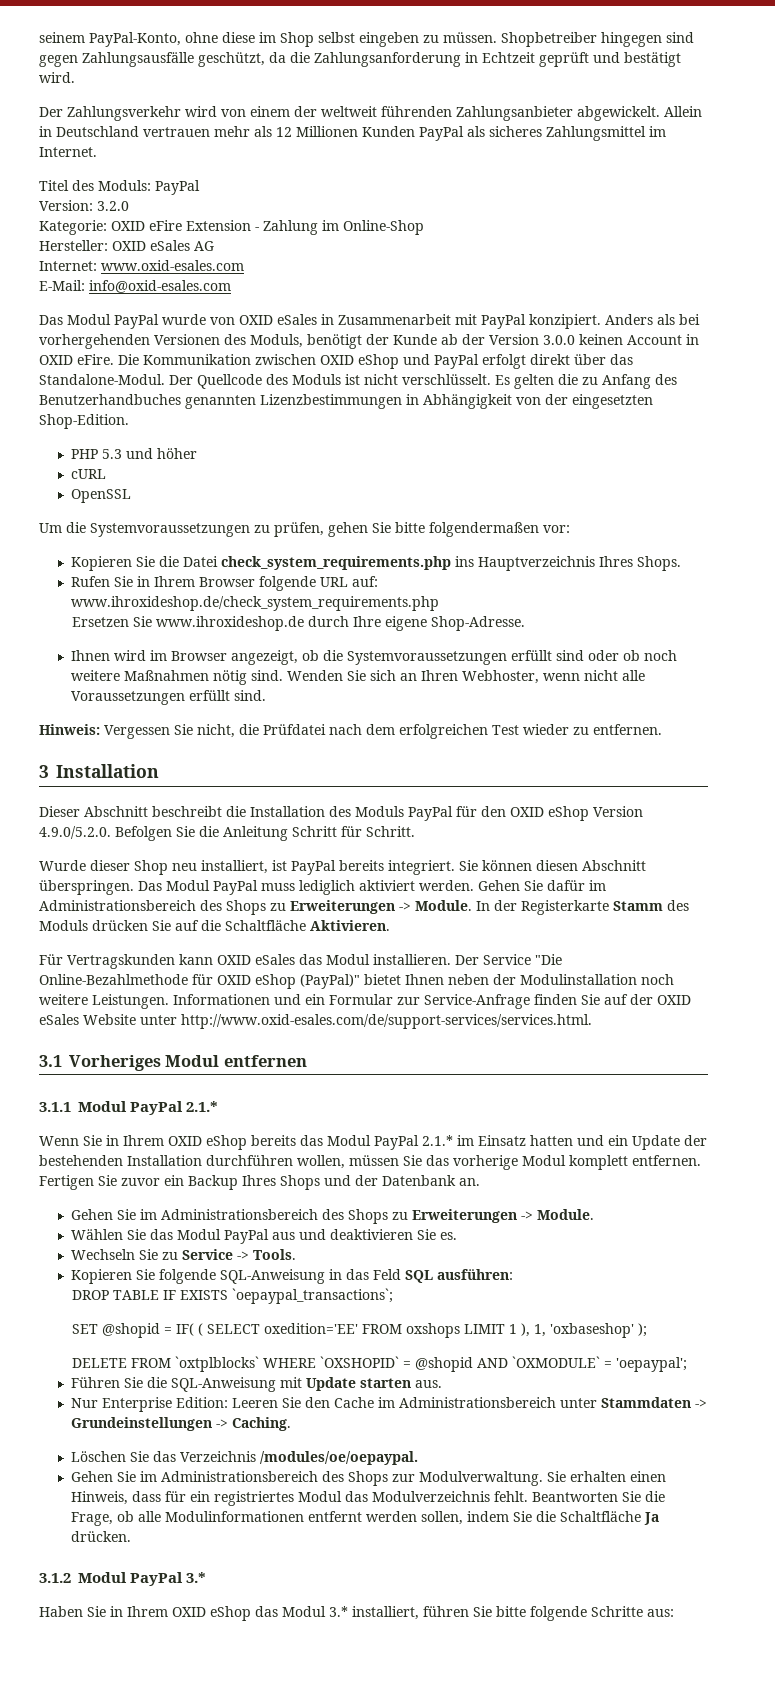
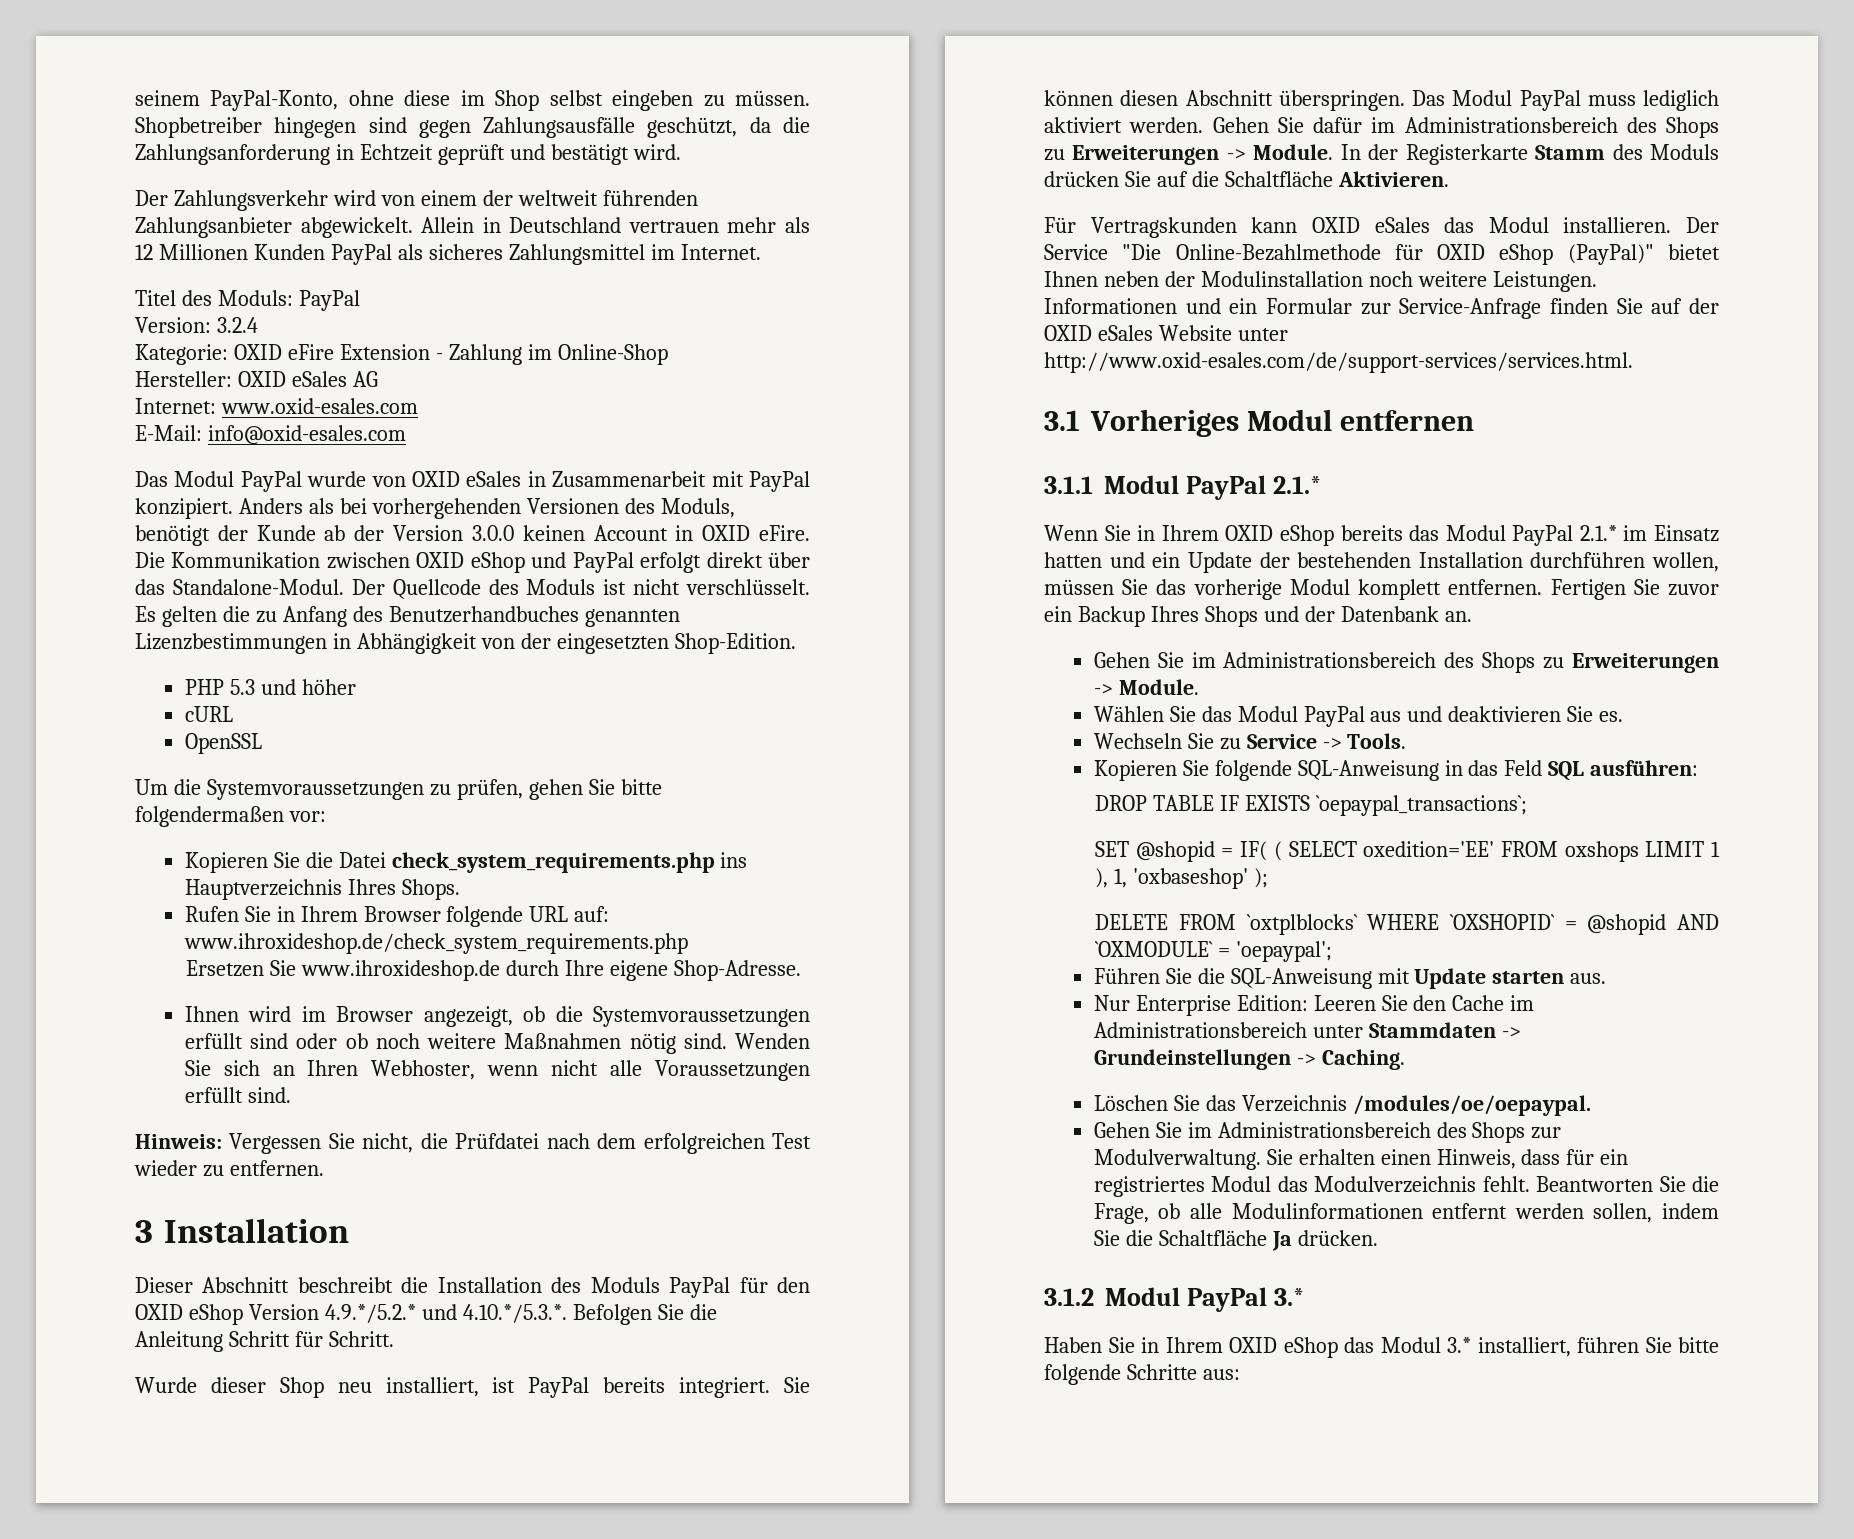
- Version: 3.2.0
+ Version: 3.2.4
- Dieser Abschnitt beschreibt die Installation des Moduls PayPal für den OXID eShop Version 4.9.0/5.2.0. Befolgen Sie die Anleitung Schritt für Schritt.
+ Dieser Abschnitt beschreibt die Installation des Moduls PayPal für den OXID eShop Version 4.9.*/5.2.* und 4.10.*/5.3.*. Befolgen Sie die Anleitung Schritt für Schritt.

